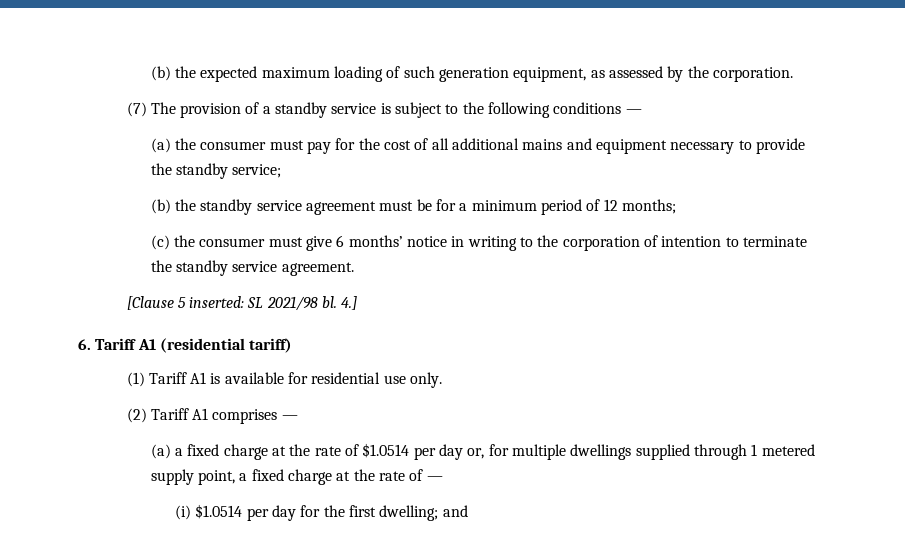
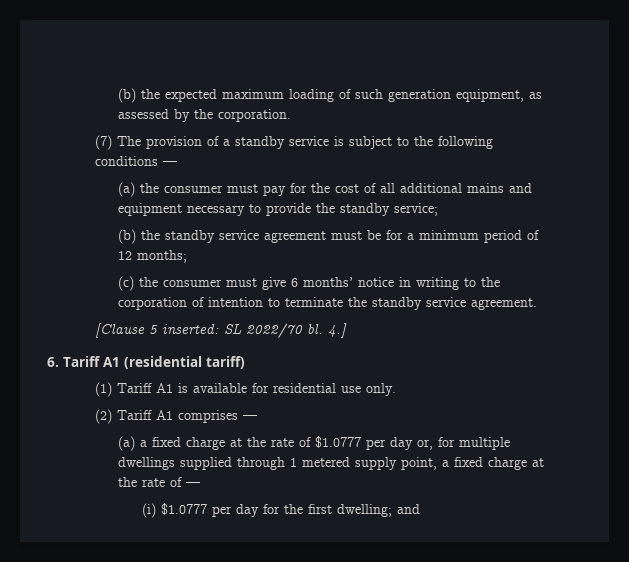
- [Clause 5 inserted: SL 2021/98 bl.
+ [Clause 5 inserted: SL 2022/70 bl.
- (a) a fixed charge at the rate of $1.0514 per day or, for multiple dwellings supplied through 1 metered supply point, a fixed charge at the rate of —
+ (a) a fixed charge at the rate of $1.0777 per day or, for multiple dwellings supplied through 1 metered supply point, a fixed charge at the rate of —
- (i) $1.0514 per day for the first dwelling; and
+ (i) $1.0777 per day for the first dwelling; and

